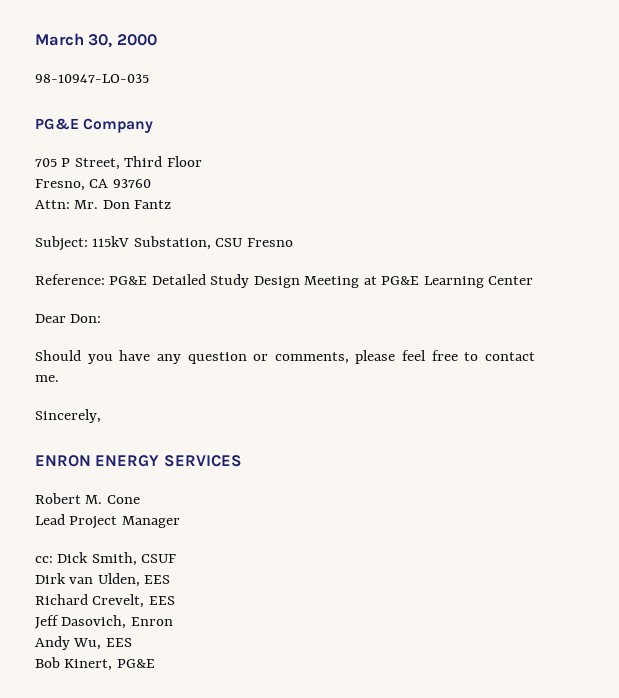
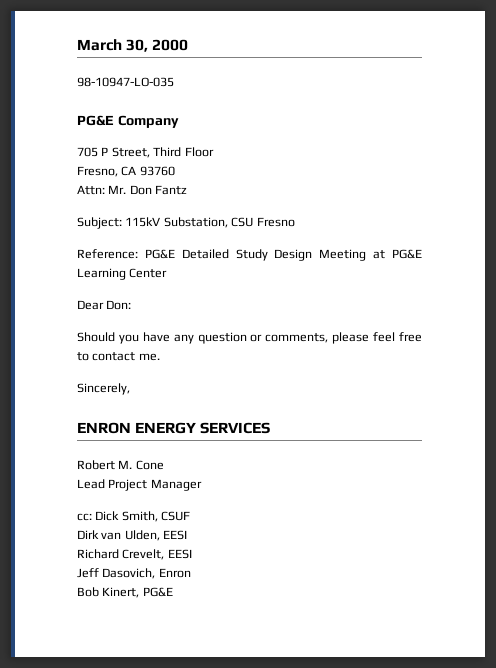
- Dirk van Ulden, EES
+ Dirk van Ulden, EESI
- Richard Crevelt, EES
+ Richard Crevelt, EESI
- Andy Wu, EES

